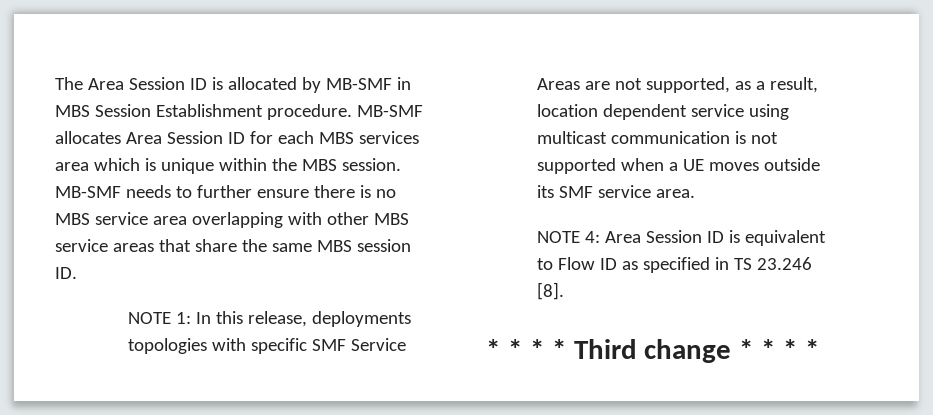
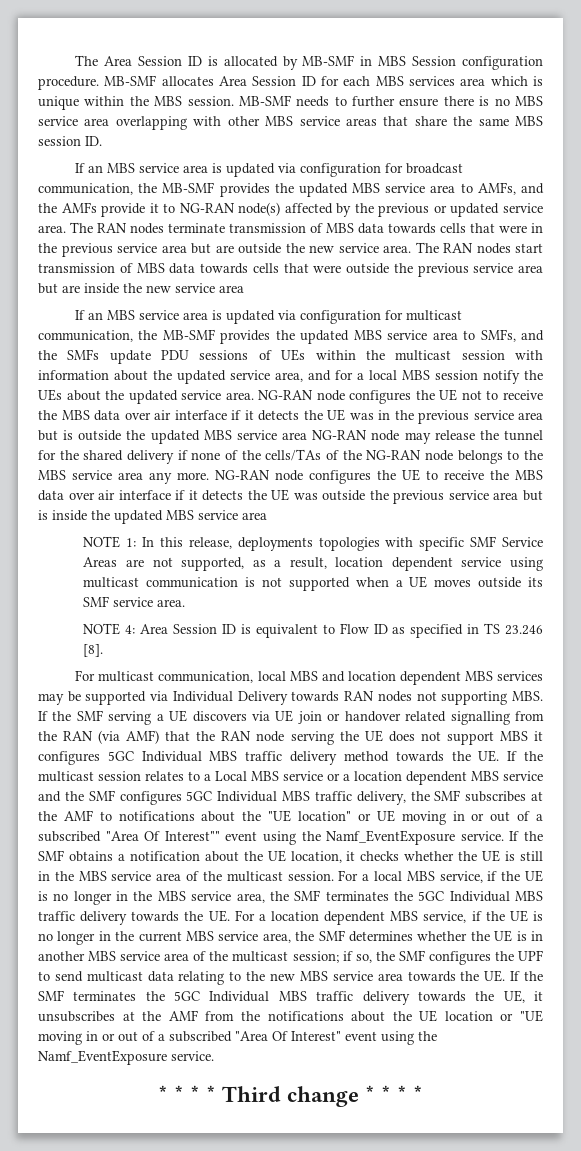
- The Area Session ID is allocated by MB-SMF in MBS Session Establishment procedure.
+ The Area Session ID is allocated by MB-SMF in MBS Session configuration procedure.
+ If an MBS service area is updated via configuration for broadcast communication, the MB-SMF provides the updated MBS service area to AMFs, and the AMFs provide it to NG-RAN node(s) affected by the previous or updated service area. The RAN nodes terminate transmission of MBS data towards cells that were in the previous service area but are outside the new service area. The RAN nodes start transmission of MBS data towards cells that were outside the previous service area but are inside the new service area
+ If an MBS service area is updated via configuration for multicast communication, the MB-SMF provides the updated MBS service area to SMFs, and the SMFs update PDU sessions of UEs within the multicast session with information about the updated service area, and for a local MBS session notify the UEs about the updated service area. NG-RAN node configures the UE not to receive the MBS data over air interface if it detects the UE was in the previous service area but is outside the updated MBS service area NG-RAN node may release the tunnel for the shared delivery if none of the cells/TAs of the NG-RAN node belongs to the MBS service area any more. NG-RAN node configures the UE to receive the MBS data over air interface if it detects the UE was outside the previous service area but is inside the updated MBS service area
+ For multicast communication, local MBS and location dependent MBS services may be supported via Individual Delivery towards RAN nodes not supporting MBS. If the SMF serving a UE discovers via UE join or handover related signalling from the RAN (via AMF) that the RAN node serving the UE does not support MBS it configures 5GC Individual MBS traffic delivery method towards the UE. If the multicast session relates to a Local MBS service or a location dependent MBS service and the SMF configures 5GC Individual MBS traffic delivery, the SMF subscribes at the AMF to notifications about the "UE location" or UE moving in or out of a subscribed "Area Of Interest"" event using the Namf_EventExposure service. If the SMF obtains a notification about the UE location, it checks whether the UE is still in the MBS service area of the multicast session. For a local MBS service, if the UE is no longer in the MBS service area, the SMF terminates the 5GC Individual MBS traffic delivery towards the UE. For a location dependent MBS service, if the UE is no longer in the current MBS service area, the SMF determines whether the UE is in another MBS service area of the multicast session; if so, the SMF configures the UPF to send multicast data relating to the new MBS service area towards the UE. If the SMF terminates the 5GC Individual MBS traffic delivery towards the UE, it unsubscribes at the AMF from the notifications about the UE location or "UE moving in or out of a subscribed "Area Of Interest" event using the Namf_EventExposure service.

